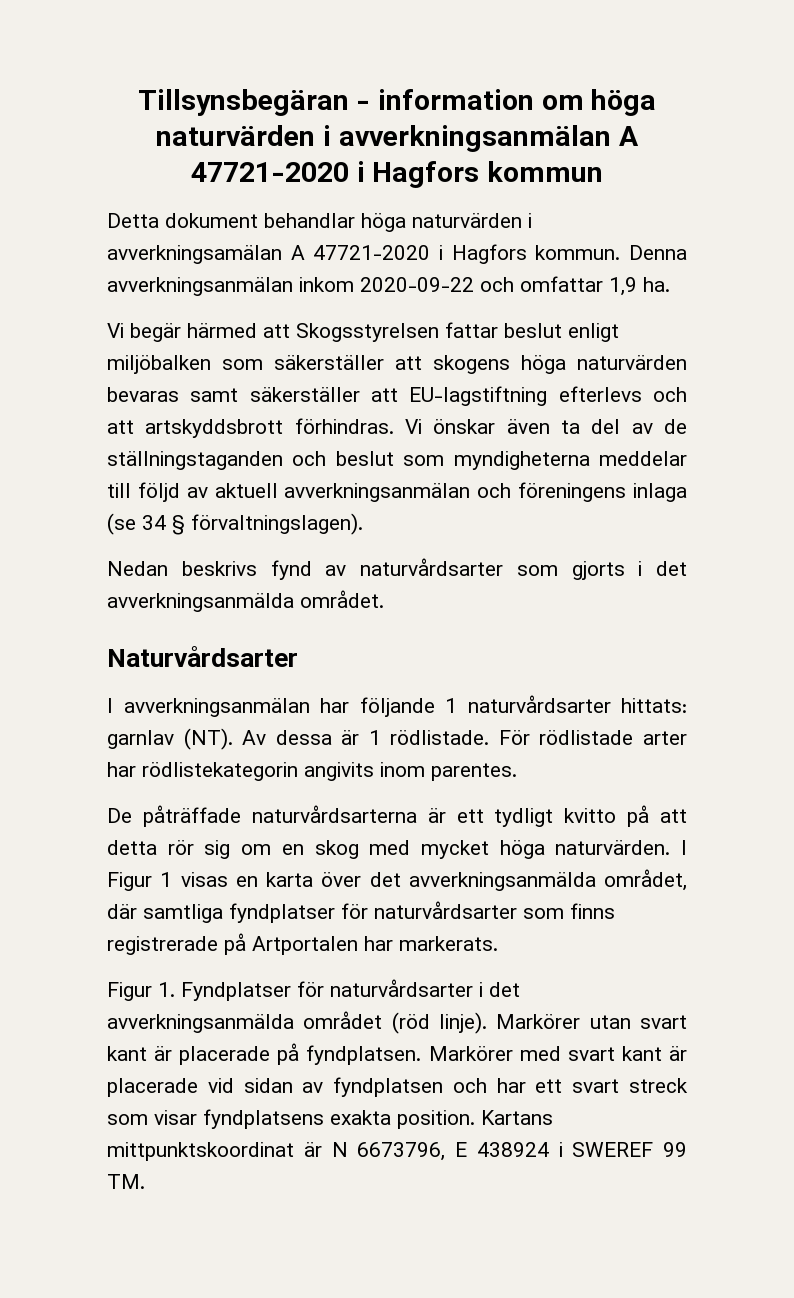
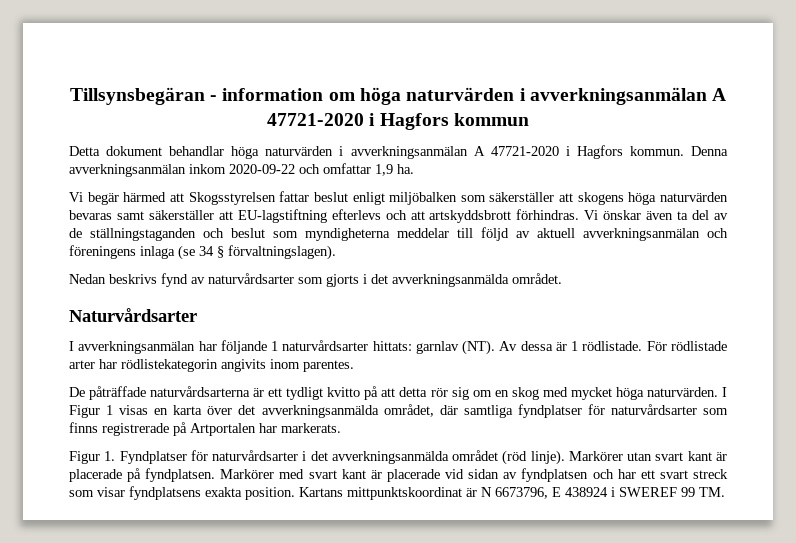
- Detta dokument behandlar höga naturvärden i avverkningsamälan A 47721-2020 i Hagfors kommun.
+ Detta dokument behandlar höga naturvärden i avverkningsanmälan A 47721-2020 i Hagfors kommun.

